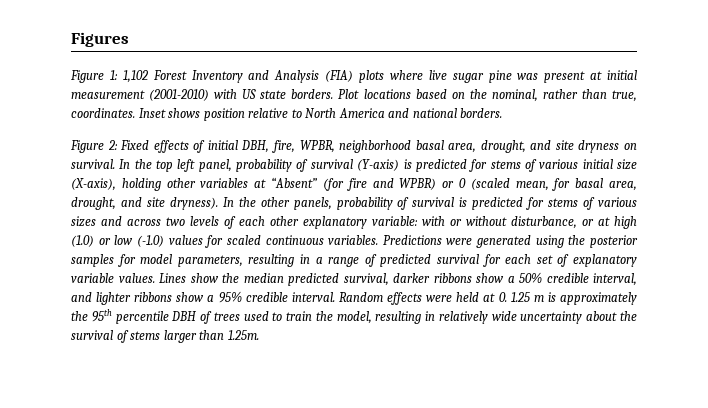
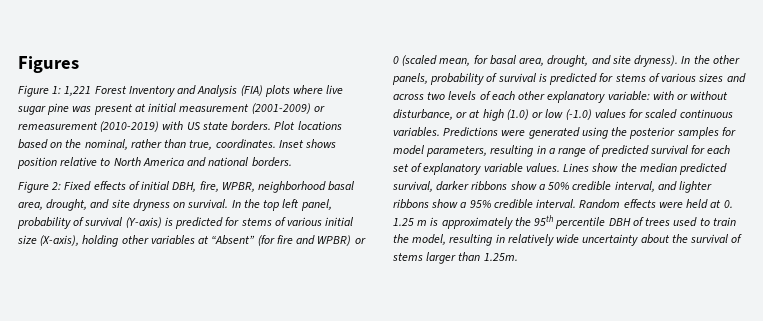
- Figure 1: 1,102 Forest Inventory and Analysis (FIA) plots where live sugar pine was present at initial measurement (2001-2010) with US state borders.
+ Figure 1: 1,221 Forest Inventory and Analysis (FIA) plots where live sugar pine was present at initial measurement (2001-2009) or remeasurement (2010-2019) with US state borders.

